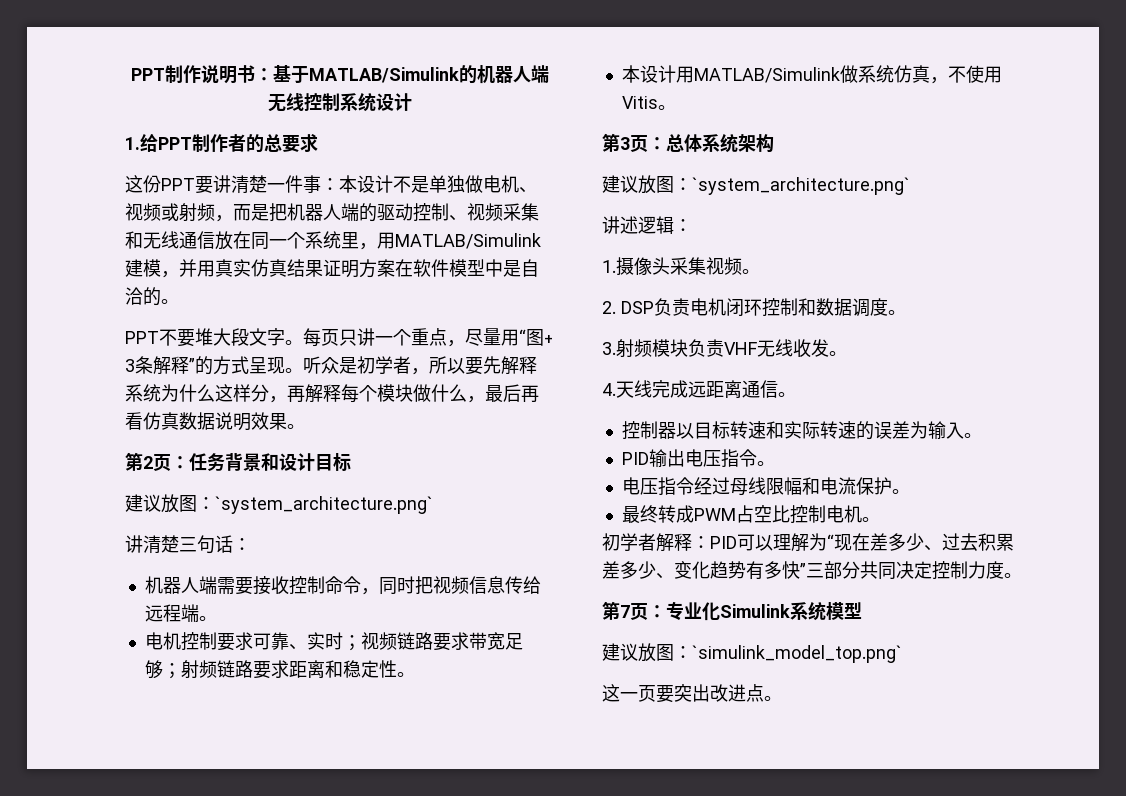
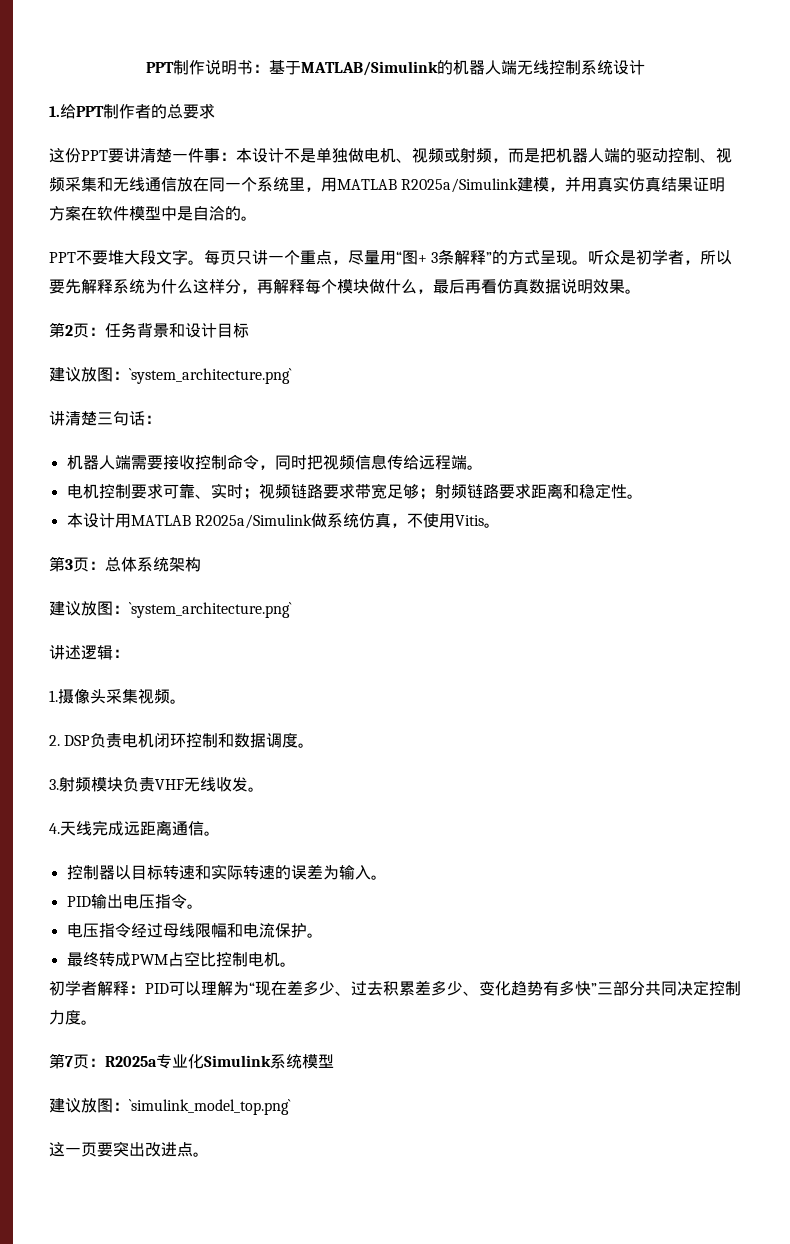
- 这份PPT要讲清楚一件事：本设计不是单独做电机、视频或射频，而是把机器人端的驱动控制、视频采集和无线通信放在同一个系统里，用MATLAB/Simulink建模，并用真实仿真结果证明方案在软件模型中是自洽的。
+ 这份PPT要讲清楚一件事：本设计不是单独做电机、视频或射频，而是把机器人端的驱动控制、视频采集和无线通信放在同一个系统里，用MATLAB R2025a/Simulink建模，并用真实仿真结果证明方案在软件模型中是自洽的。
- 本设计用MATLAB/Simulink做系统仿真，不使用Vitis。
+ 本设计用MATLAB R2025a/Simulink做系统仿真，不使用Vitis。
- 第7页：专业化Simulink系统模型
+ 第7页：R2025a专业化Simulink系统模型

